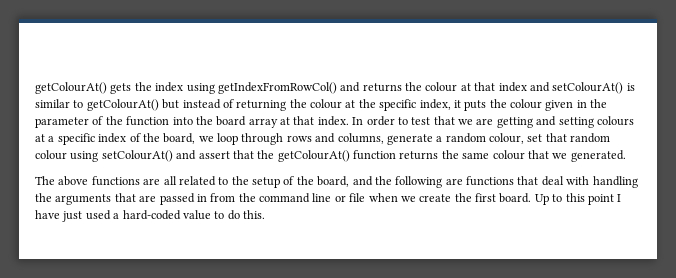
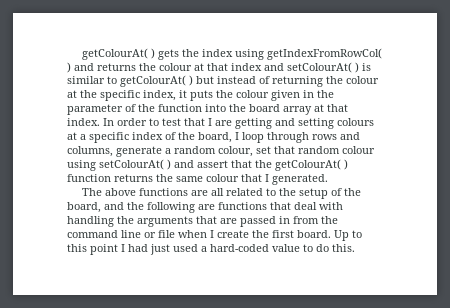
- getColourAt() gets the index using getIndexFromRowCol() and returns the colour at that index and setColourAt() is similar to getColourAt() but instead of returning the colour at the specific index, it puts the colour given in the parameter of the function into the board array at that index.
+ getColourAt( ) gets the index using getIndexFromRowCol( ) and returns the colour at that index and setColourAt( ) is similar to getColourAt( ) but instead of returning the colour at the specific index, it puts the colour given in the parameter of the function into the board array at that index.
- In order to test that we are getting and setting colours at a specific index of the board, we loop through rows and columns, generate a random colour, set that random colour using setColourAt() and assert that the getColourAt() function returns the same colour that we generated.
+ In order to test that I are getting and setting colours at a specific index of the board, I loop through rows and columns, generate a random colour, set that random colour using setColourAt( ) and assert that the getColourAt( ) function returns the same colour that I generated.
- The above functions are all related to the setup of the board, and the following are functions that deal with handling the arguments that are passed in from the command line or file when we create the first board.
+ The above functions are all related to the setup of the board, and the following are functions that deal with handling the arguments that are passed in from the command line or file when I create the first board.
- Up to this point I have just used a hard-coded value to do this.
+ Up to this point I had just used a hard-coded value to do this.

